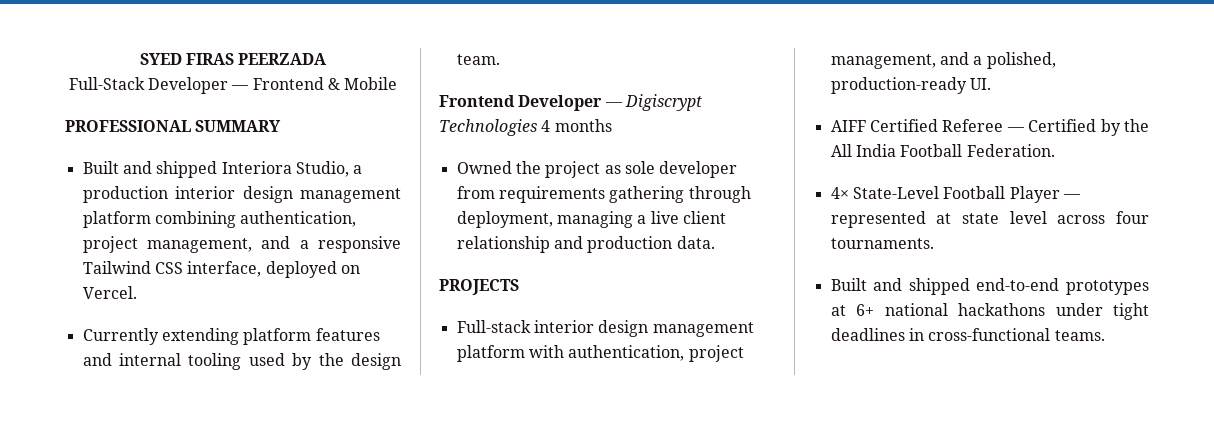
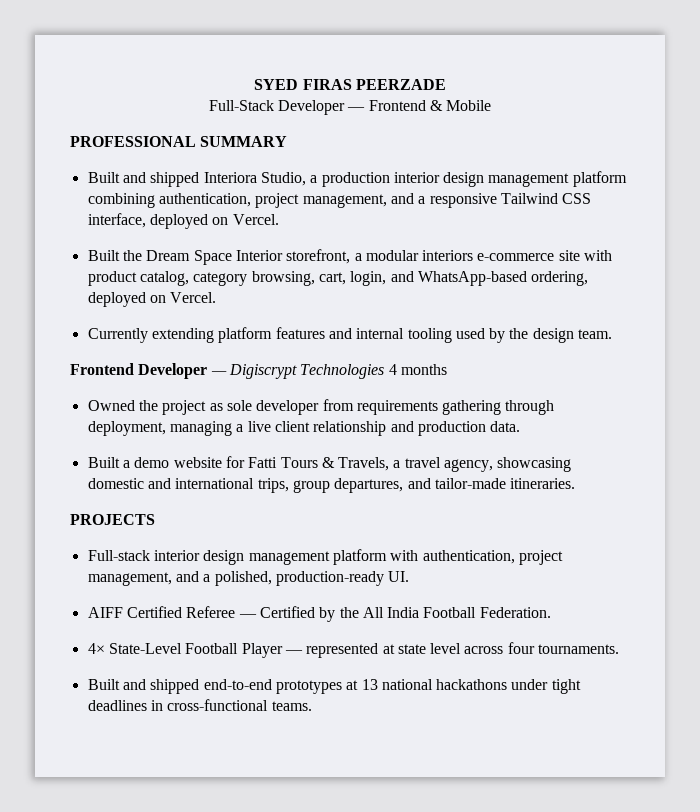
- SYED FIRAS PEERZADA
+ SYED FIRAS PEERZADE
+ Built the Dream Space Interior storefront, a modular interiors e-commerce site with product catalog, category browsing, cart, login, and WhatsApp-based ordering, deployed on Vercel.
+ Built a demo website for Fatti Tours & Travels, a travel agency, showcasing domestic and international trips, group departures, and tailor-made itineraries.
- Built and shipped end-to-end prototypes at 6+ national hackathons under tight deadlines in cross-functional teams.
+ Built and shipped end-to-end prototypes at 13 national hackathons under tight deadlines in cross-functional teams.

